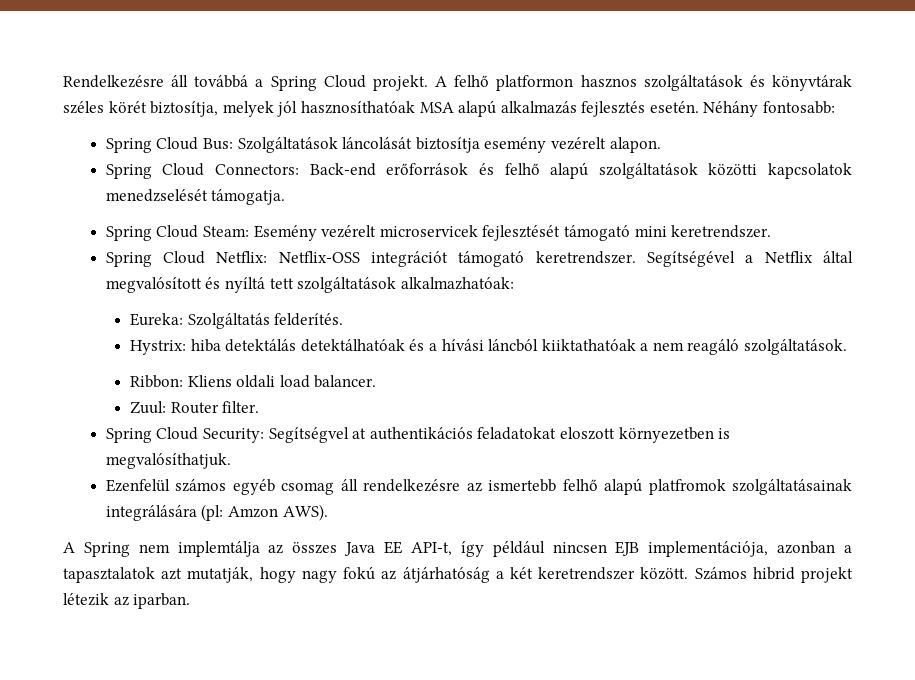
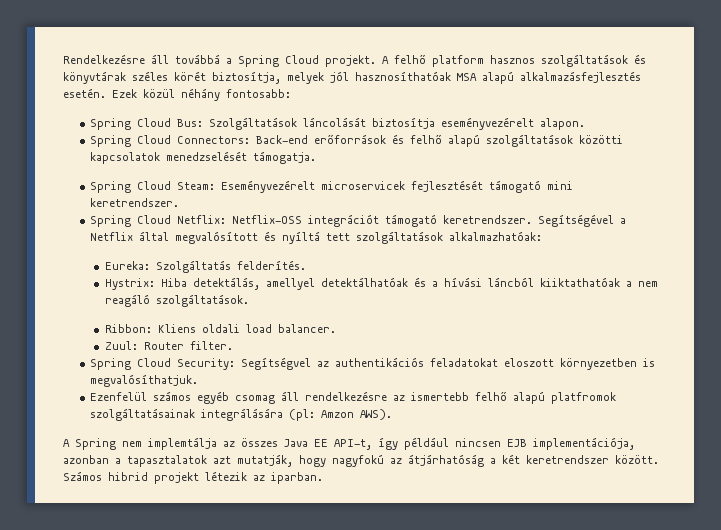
- A felhő platformon hasznos szolgáltatások és könyvtárak széles körét biztosítja, melyek jól hasznosíthatóak MSA alapú alkalmazás fejlesztés esetén. Néhány fontosabb:
+ A felhő platform hasznos szolgáltatások és könyvtárak széles körét biztosítja, melyek jól hasznosíthatóak MSA alapú alkalmazásfejlesztés esetén. Ezek közül néhány fontosabb:
- Spring Cloud Bus: Szolgáltatások láncolását biztosítja esemény vezérelt alapon.
+ Spring Cloud Bus: Szolgáltatások láncolását biztosítja eseményvezérelt alapon.
- Spring Cloud Steam: Esemény vezérelt microservicek fejlesztését támogató mini keretrendszer.
+ Spring Cloud Steam: Eseményvezérelt microservicek fejlesztését támogató mini keretrendszer.
- Hystrix: hiba detektálás detektálhatóak és a hívási láncból kiiktathatóak a nem reagáló szolgáltatások.
+ Hystrix: Hiba detektálás, amellyel detektálhatóak és a hívási láncból kiiktathatóak a nem reagáló szolgáltatások.
- Spring Cloud Security: Segítségvel at authentikációs feladatokat eloszott környezetben is megvalósíthatjuk.
+ Spring Cloud Security: Segítségvel az authentikációs feladatokat eloszott környezetben is megvalósíthatjuk.
- A Spring nem implemtálja az összes Java EE API-t, így például nincsen EJB implementációja, azonban a tapasztalatok azt mutatják, hogy nagy fokú az átjárhatóság a két keretrendszer között.
+ A Spring nem implemtálja az összes Java EE API-t, így például nincsen EJB implementációja, azonban a tapasztalatok azt mutatják, hogy nagyfokú az átjárhatóság a két keretrendszer között.

